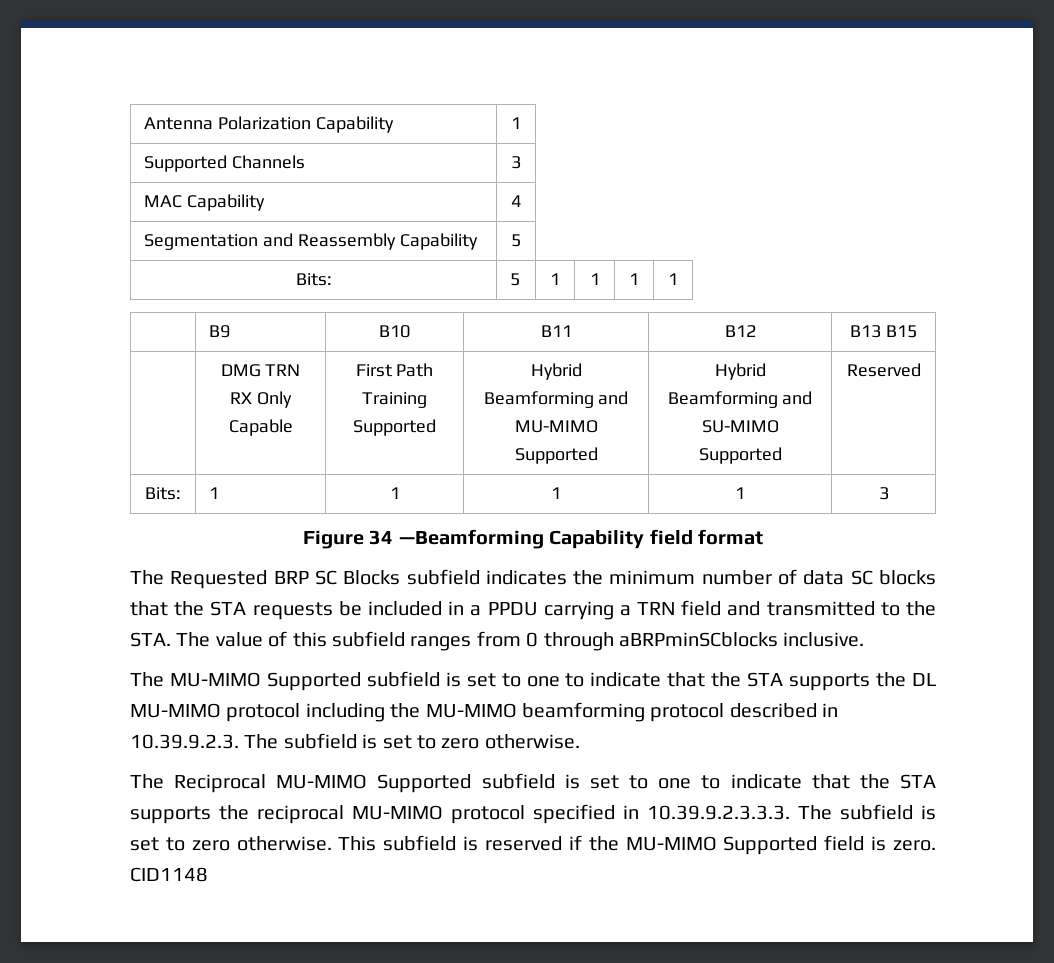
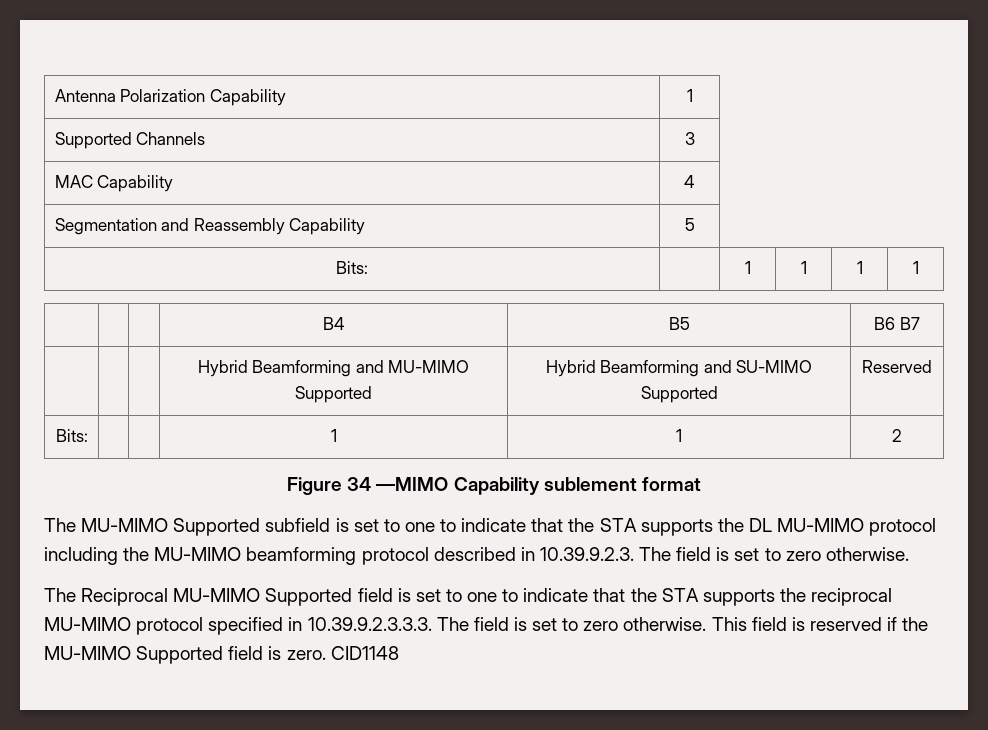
- Bits: | 5 | 1 | 1 | 1 | 1
+ Bits: | | 1 | 1 | 1 | 1
- | B9 | B10 | B11 | B12 | B13 B15
- | DMG TRN RX Only Capable | First Path Training Supported | Hybrid Beamforming and MU-MIMO Supported | Hybrid Beamforming and SU-MIMO Supported | Reserved
+ | | | B4 | B5 | B6 B7
+ | | | Hybrid Beamforming and MU-MIMO Supported | Hybrid Beamforming and SU-MIMO Supported | Reserved
- Bits: | 1 | 1 | 1 | 1 | 3
+ Bits: | | | 1 | 1 | 2
- Figure 34 —Beamforming Capability field format
- The Requested BRP SC Blocks subfield indicates the minimum number of data SC blocks that the STA requests be included in a PPDU carrying a TRN field and transmitted to the STA. The value of this subfield ranges from 0 through aBRPminSCblocks inclusive.
+ Figure 34 —MIMO Capability sublement format
- The MU-MIMO Supported subfield is set to one to indicate that the STA supports the DL MU-MIMO protocol including the MU-MIMO beamforming protocol described in 10.39.9.2.3. The subfield is set to zero otherwise.
+ The MU-MIMO Supported subfield is set to one to indicate that the STA supports the DL MU-MIMO protocol including the MU-MIMO beamforming protocol described in 10.39.9.2.3. The field is set to zero otherwise.
- The Reciprocal MU-MIMO Supported subfield is set to one to indicate that the STA supports the reciprocal MU-MIMO protocol specified in 10.39.9.2.3.3.3. The subfield is set to zero otherwise.
+ The Reciprocal MU-MIMO Supported field is set to one to indicate that the STA supports the reciprocal MU-MIMO protocol specified in 10.39.9.2.3.3.3. The field is set to zero otherwise.
- This subfield is reserved if the MU-MIMO Supported field is zero.
+ This field is reserved if the MU-MIMO Supported field is zero.

